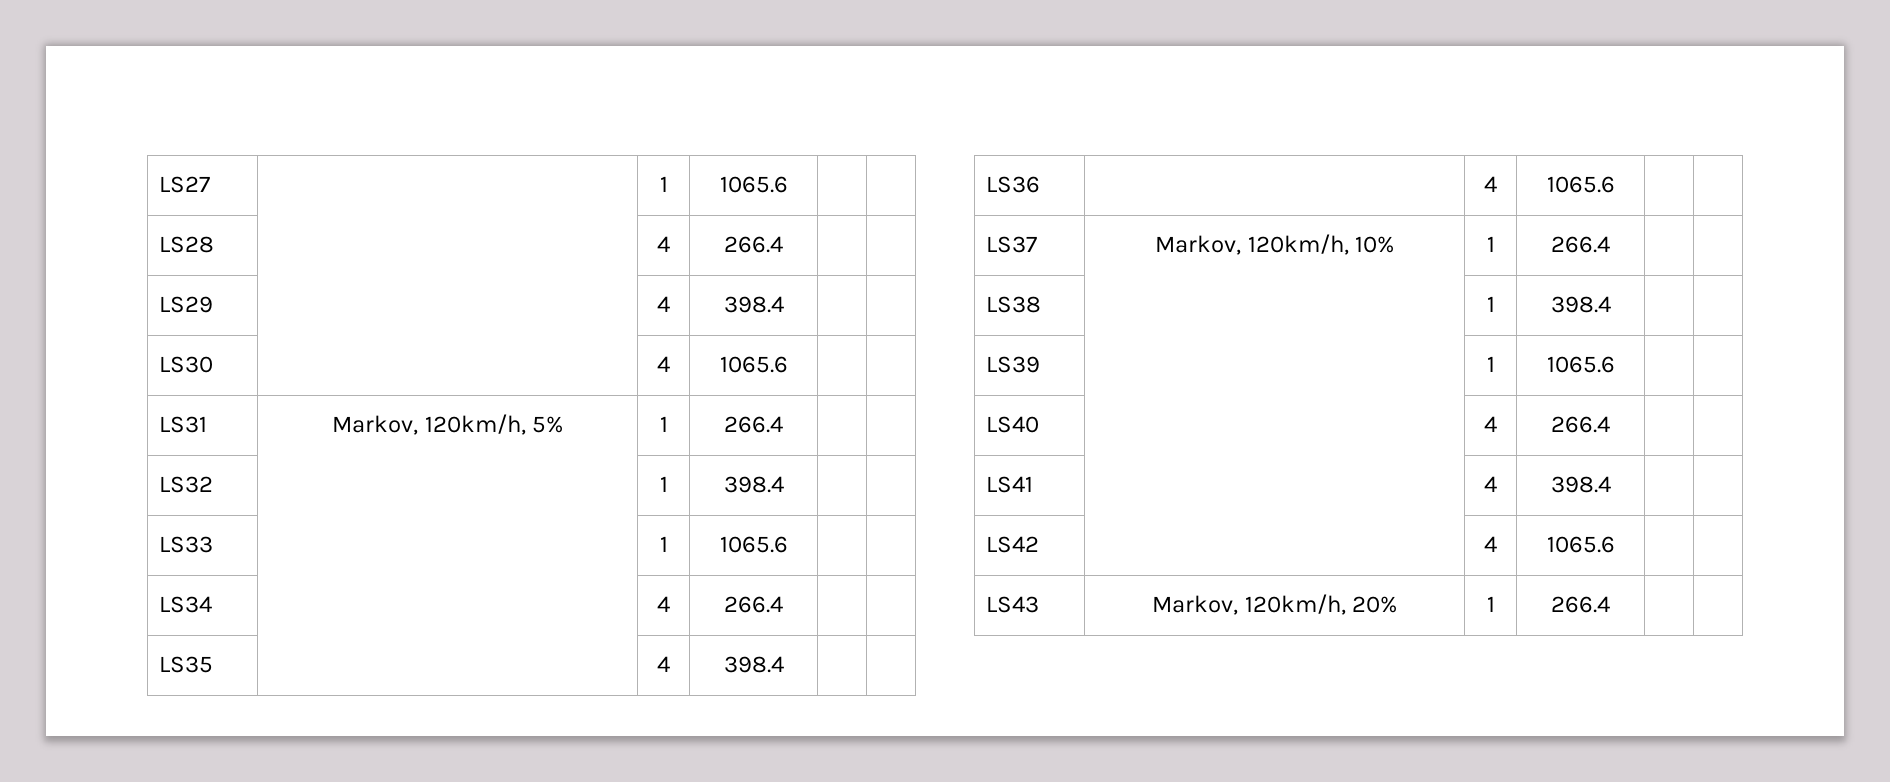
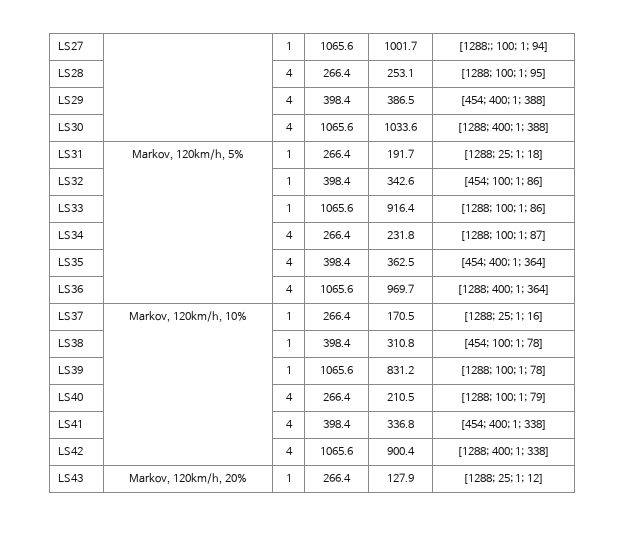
- LS27 | | 1 | 1065.6 | |
- LS28 | | 4 | 266.4 | |
- LS29 | | 4 | 398.4 | |
- LS30 | | 4 | 1065.6 | |
+ LS27 | | 1 | 1065.6 | 1001.7 | [1288;; 100; 1; 94]
+ LS28 | | 4 | 266.4 | 253.1 | [1288; 100; 1; 95]
+ LS29 | | 4 | 398.4 | 386.5 | [454; 400; 1; 388]
+ LS30 | | 4 | 1065.6 | 1033.6 | [1288; 400; 1; 388]
- LS31 | Markov, 120km/h, 5% | 1 | 266.4 | |
- LS32 | | 1 | 398.4 | |
- LS33 | | 1 | 1065.6 | |
- LS34 | | 4 | 266.4 | |
- LS35 | | 4 | 398.4 | |
- LS36 | | 4 | 1065.6 | |
+ LS31 | Markov, 120km/h, 5% | 1 | 266.4 | 191.7 | [1288; 25; 1; 18]
+ LS32 | | 1 | 398.4 | 342.6 | [454; 100; 1; 86]
+ LS33 | | 1 | 1065.6 | 916.4 | [1288; 100; 1; 86]
+ LS34 | | 4 | 266.4 | 231.8 | [1288; 100; 1; 87]
+ LS35 | | 4 | 398.4 | 362.5 | [454; 400; 1; 364]
+ LS36 | | 4 | 1065.6 | 969.7 | [1288; 400; 1; 364]
- LS37 | Markov, 120km/h, 10% | 1 | 266.4 | |
- LS38 | | 1 | 398.4 | |
- LS39 | | 1 | 1065.6 | |
- LS40 | | 4 | 266.4 | |
- LS41 | | 4 | 398.4 | |
- LS42 | | 4 | 1065.6 | |
+ LS37 | Markov, 120km/h, 10% | 1 | 266.4 | 170.5 | [1288; 25; 1; 16]
+ LS38 | | 1 | 398.4 | 310.8 | [454; 100; 1; 78]
+ LS39 | | 1 | 1065.6 | 831.2 | [1288; 100; 1; 78]
+ LS40 | | 4 | 266.4 | 210.5 | [1288; 100; 1; 79]
+ LS41 | | 4 | 398.4 | 336.8 | [454; 400; 1; 338]
+ LS42 | | 4 | 1065.6 | 900.4 | [1288; 400; 1; 338]
- LS43 | Markov, 120km/h, 20% | 1 | 266.4 | |
+ LS43 | Markov, 120km/h, 20% | 1 | 266.4 | 127.9 | [1288; 25; 1; 12]

